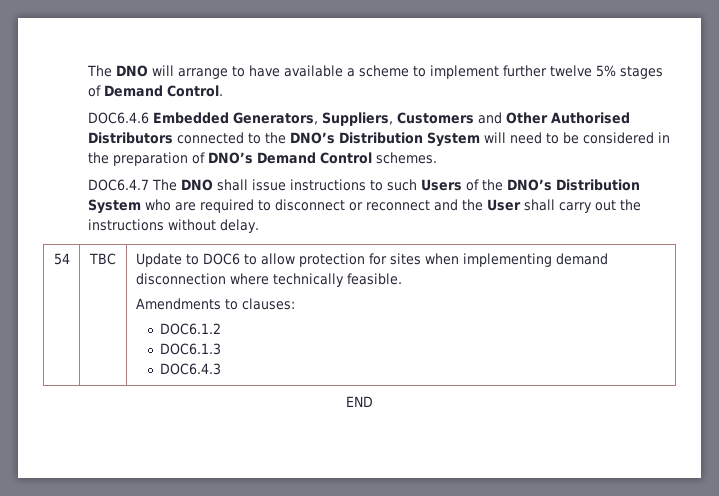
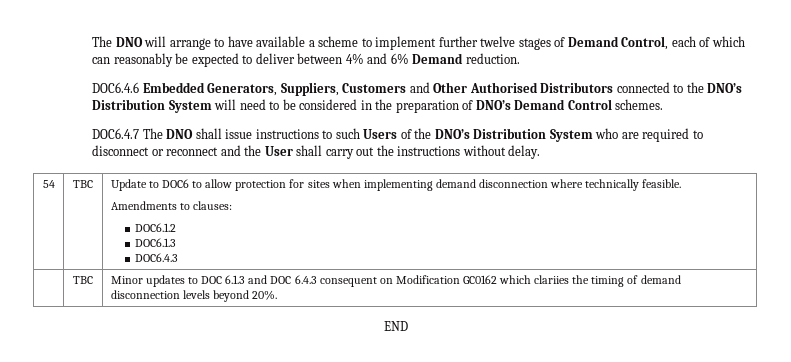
- The DNO will arrange to have available a scheme to implement further twelve 5% stages of Demand Control.
+ The DNO will arrange to have available a scheme to implement further twelve stages of Demand Control, each of which can reasonably be expected to deliver between 4% and 6% Demand reduction.
+ | TBC | Minor updates to DOC 6.1.3 and DOC 6.4.3 consequent on Modification GC0162 which clariies the timing of demand disconnection levels beyond 20%.

